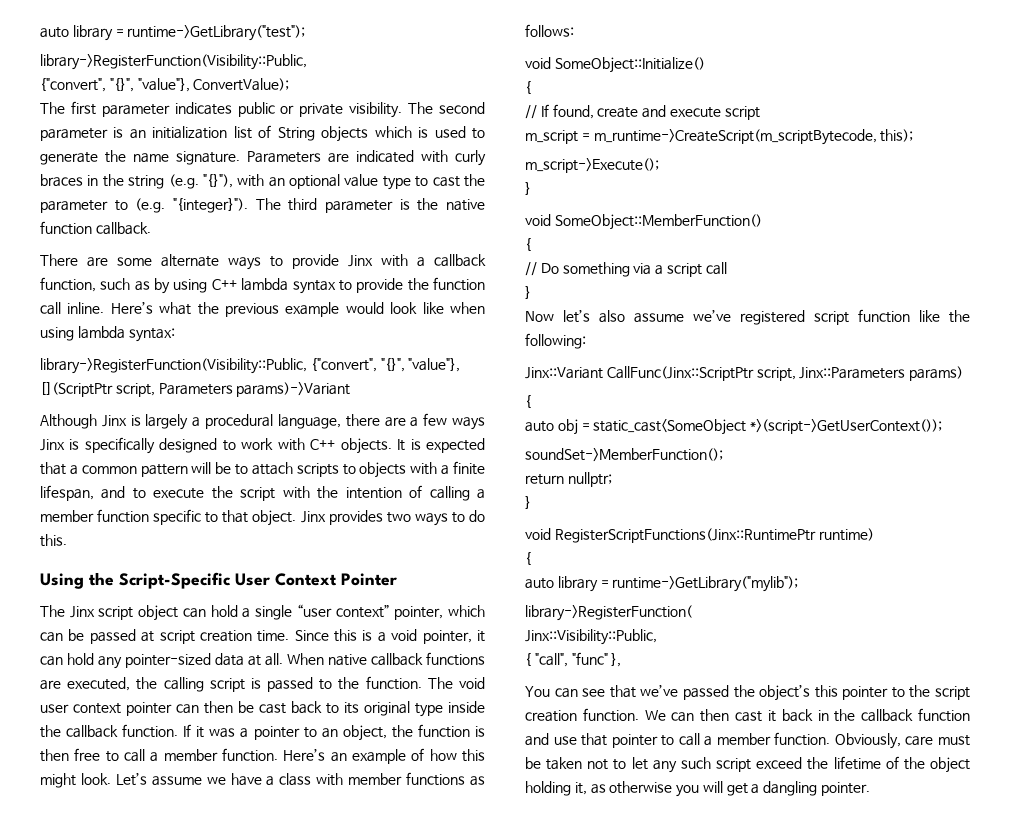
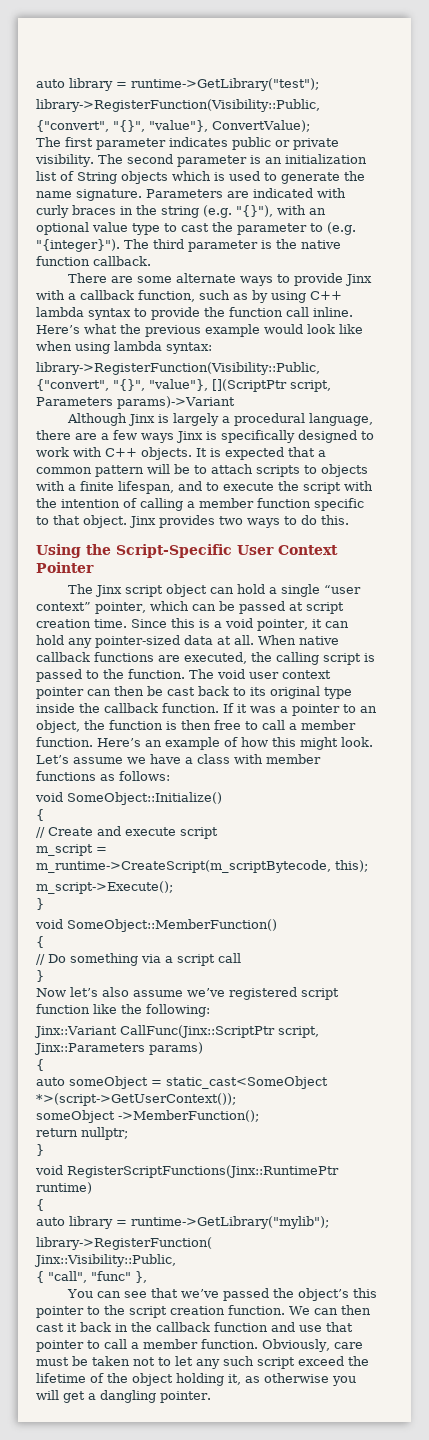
- // If found, create and execute script
+ // Create and execute script
- auto obj = static_cast<SomeObject *>(script->GetUserContext());
+ auto someObject = static_cast<SomeObject *>(script->GetUserContext());
- soundSet->MemberFunction();
+ someObject ->MemberFunction();

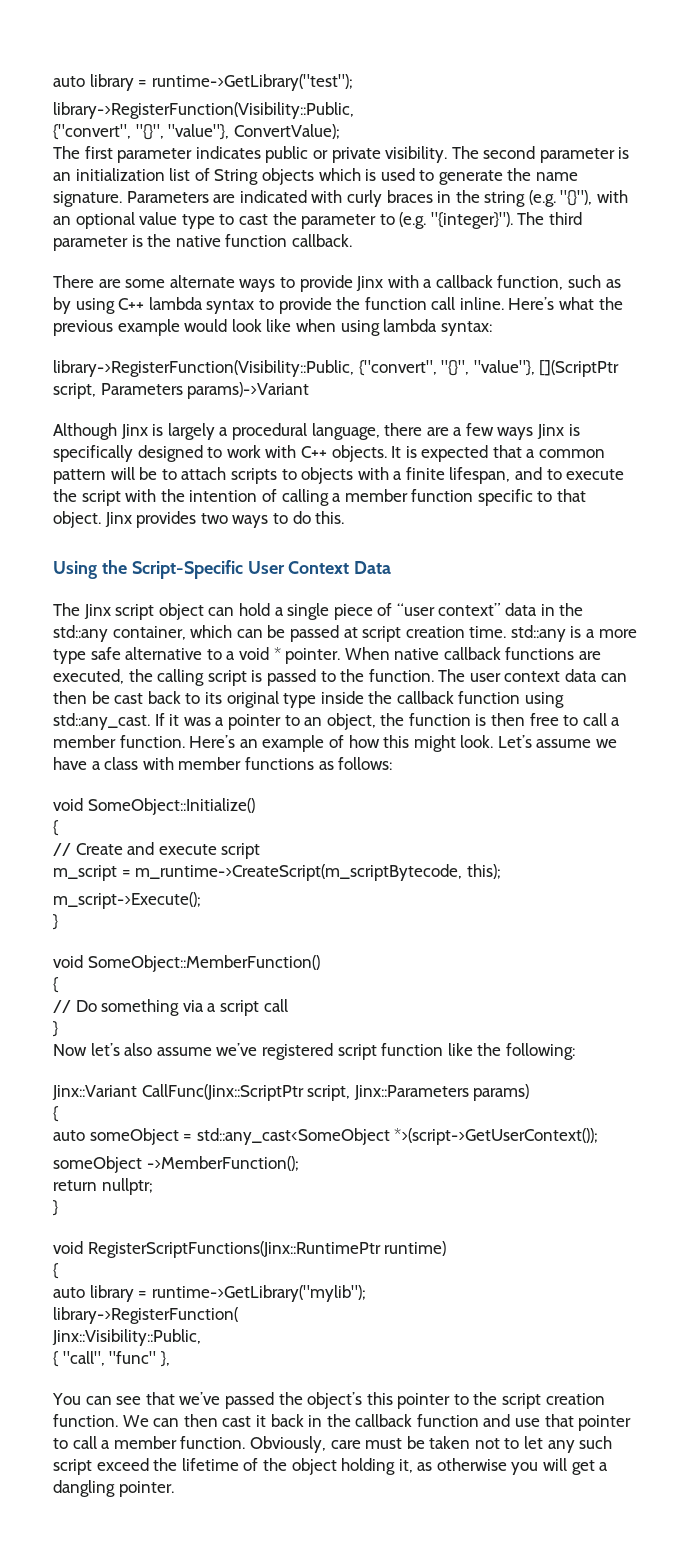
- Using the Script-Specific User Context Pointer
+ Using the Script-Specific User Context Data
- The Jinx script object can hold a single “user context” pointer, which can be passed at script creation time. Since this is a void pointer, it can hold any pointer-sized data at all.
+ The Jinx script object can hold a single piece of “user context” data in the std::any container, which can be passed at script creation time. std::any is a more type safe alternative to a void * pointer.
- The void user context pointer can then be cast back to its original type inside the callback function.
+ The user context data can then be cast back to its original type inside the callback function using std::any_cast.
- auto someObject = static_cast<SomeObject *>(script->GetUserContext());
+ auto someObject = std::any_cast<SomeObject *>(script->GetUserContext());

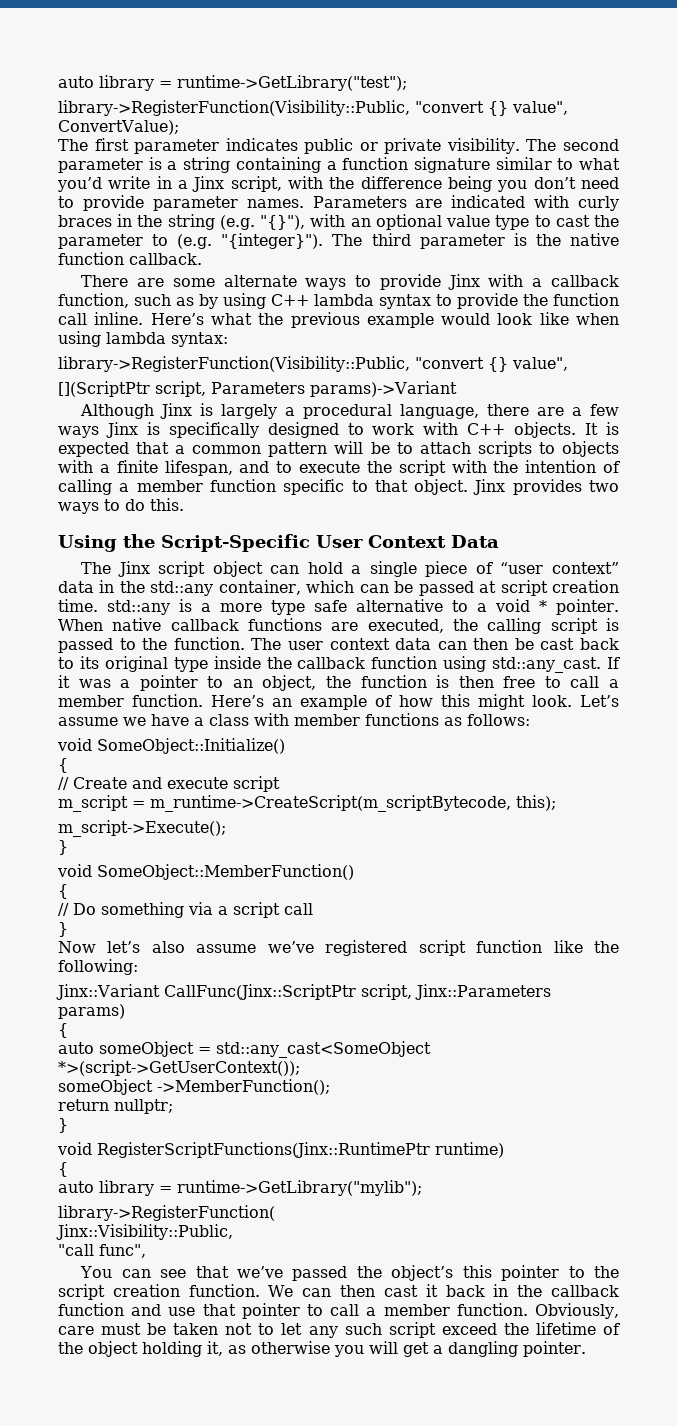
  auto library = runtime->GetLibrary("test");
- library->RegisterFunction(Visibility::Public,
- {"convert", "{}", "value"}, ConvertValue);
+ library->RegisterFunction(Visibility::Public, "convert {} value", ConvertValue);
- The second parameter is an initialization list of String objects which is used to generate the name signature.
+ The second parameter is a string containing a function signature similar to what you’d write in a Jinx script, with the difference being you don’t need to provide parameter names.
  Here’s what the previous example would look like when using lambda syntax:
- library->RegisterFunction(Visibility::Public, {"convert", "{}", "value"}, [](ScriptPtr script, Parameters params)->Variant
+ library->RegisterFunction(Visibility::Public, "convert {} value",
+ [](ScriptPtr script, Parameters params)->Variant
- { "call", "func" },
+ "call func",

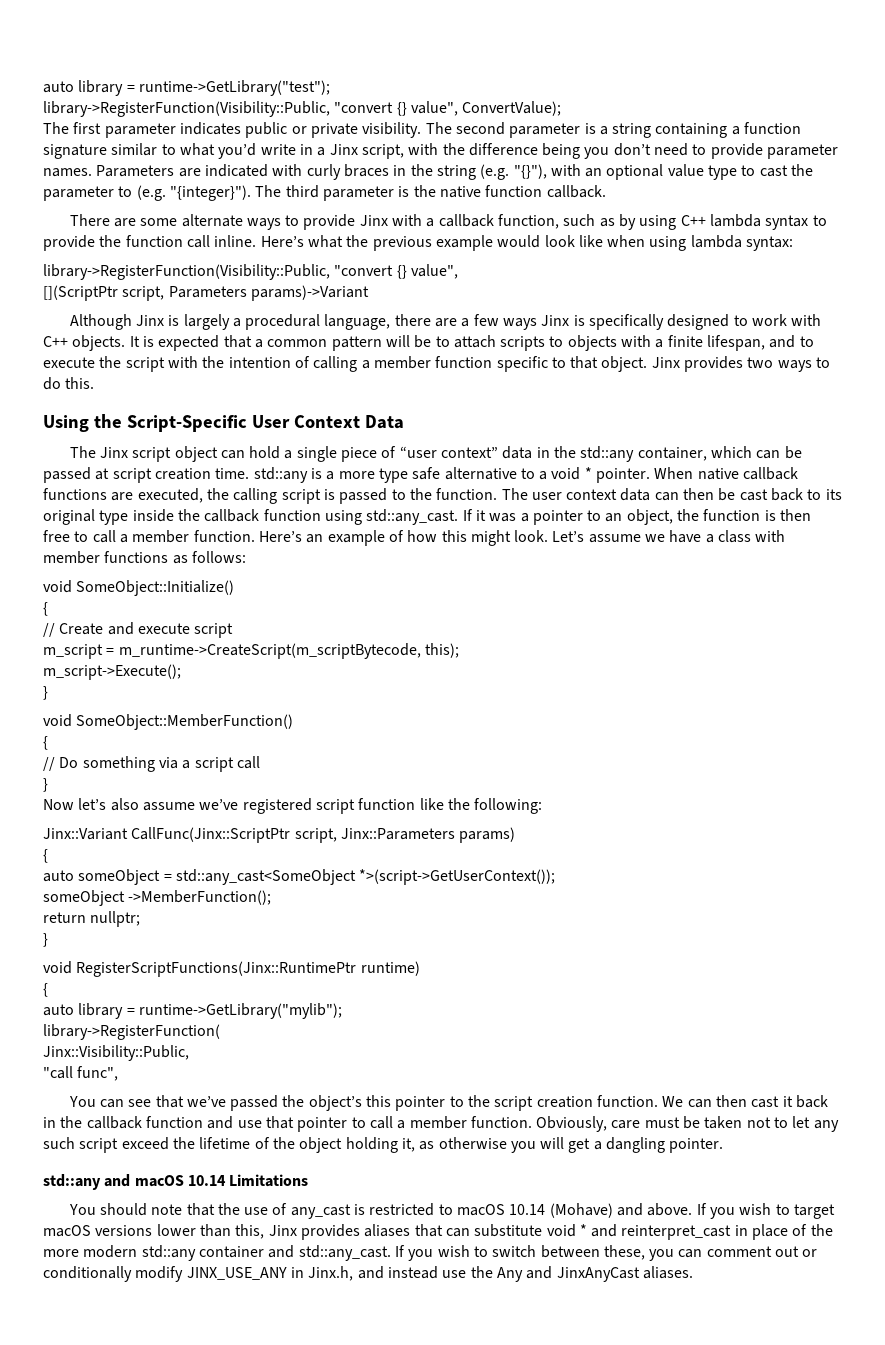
+ std::any and macOS 10.14 Limitations
+ You should note that the use of any_cast is restricted to macOS 10.14 (Mohave) and above. If you wish to target macOS versions lower than this, Jinx provides aliases that can substitute void * and reinterpret_cast in place of the more modern std::any container and std::any_cast. If you wish to switch between these, you can comment out or conditionally modify JINX_USE_ANY in Jinx.h, and instead use the Any and JinxAnyCast aliases.

